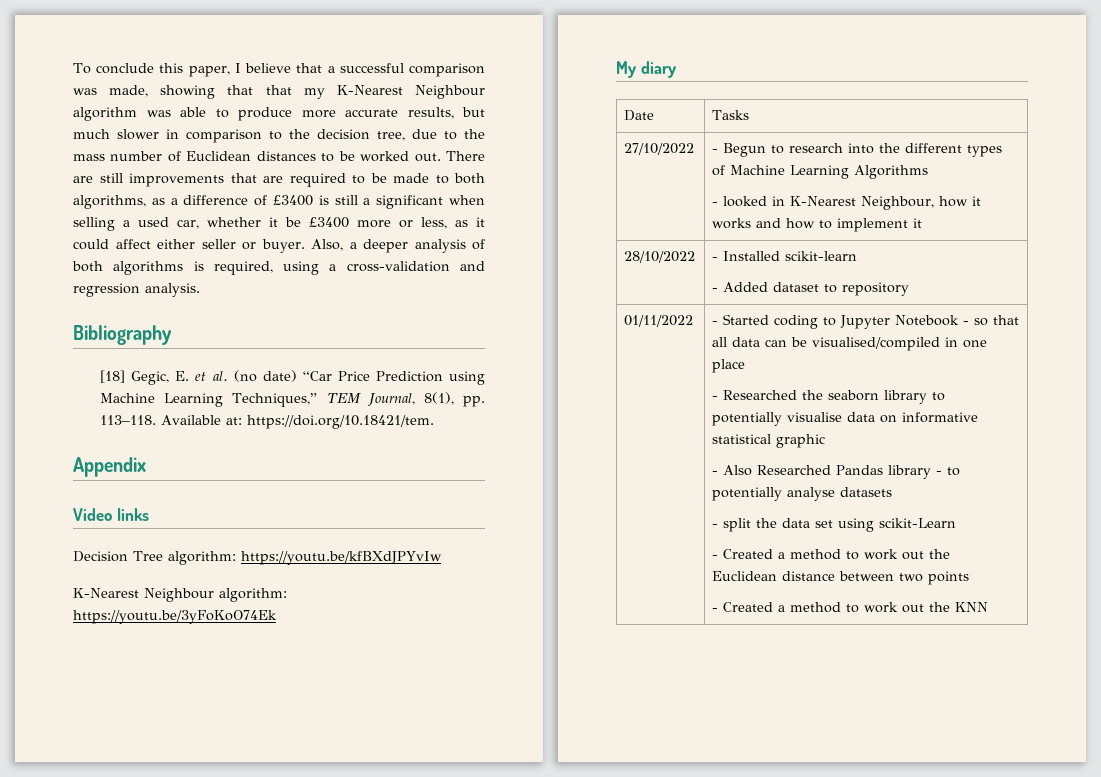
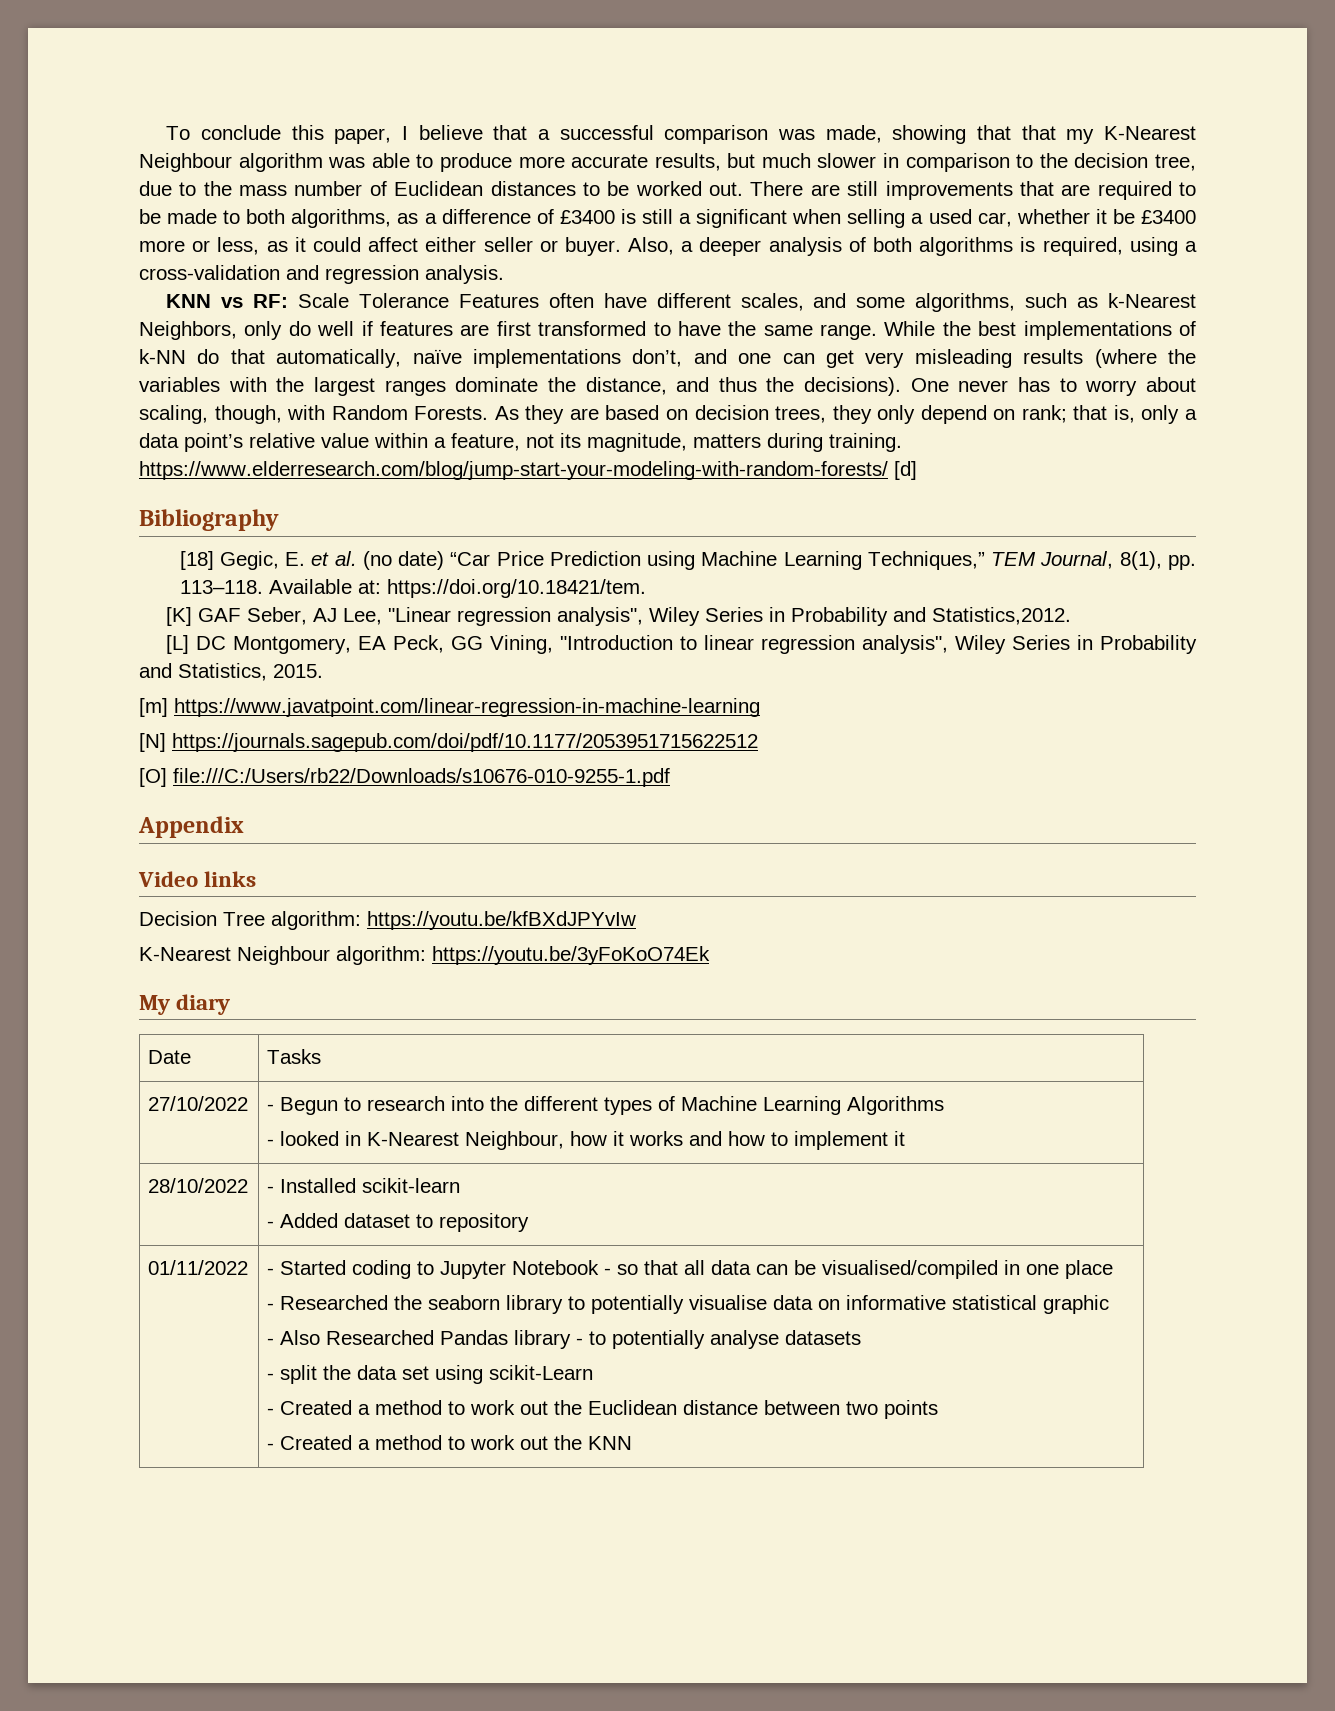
+ KNN vs RF: Scale Tolerance Features often have different scales, and some algorithms, such as k-Nearest Neighbors, only do well if features are first transformed to have the same range. While the best implementations of k-NN do that automatically, naïve implementations don’t, and one can get very misleading results (where the variables with the largest ranges dominate the distance, and thus the decisions). One never has to worry about scaling, though, with Random Forests. As they are based on decision trees, they only depend on rank; that is, only a data point’s relative value within a feature, not its magnitude, matters during training. https://www.elderresearch.com/blog/jump-start-your-modeling-with-random-forests/ [d]
+ [K] GAF Seber, AJ Lee, "Linear regression analysis", Wiley Series in Probability and Statistics,2012.
+ [L] DC Montgomery, EA Peck, GG Vining, "Introduction to linear regression analysis", Wiley Series in Probability and Statistics, 2015.
+ [m] https://www.javatpoint.com/linear-regression-in-machine-learning
+ [N] https://journals.sagepub.com/doi/pdf/10.1177/2053951715622512
+ [O] file:///C:/Users/rb22/Downloads/s10676-010-9255-1.pdf

